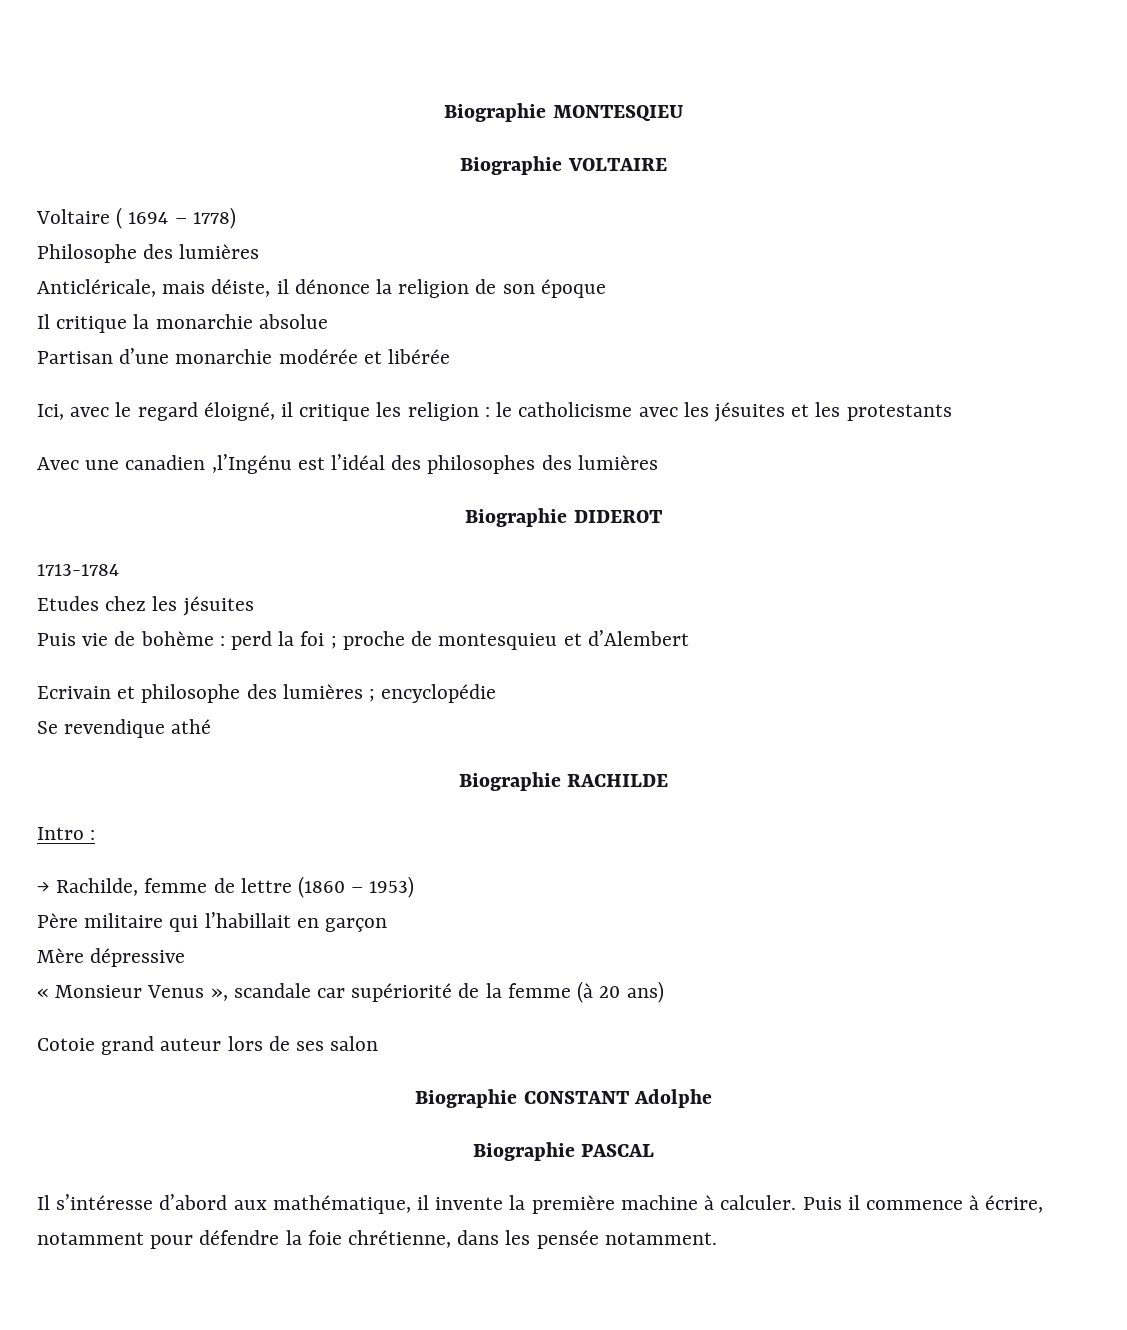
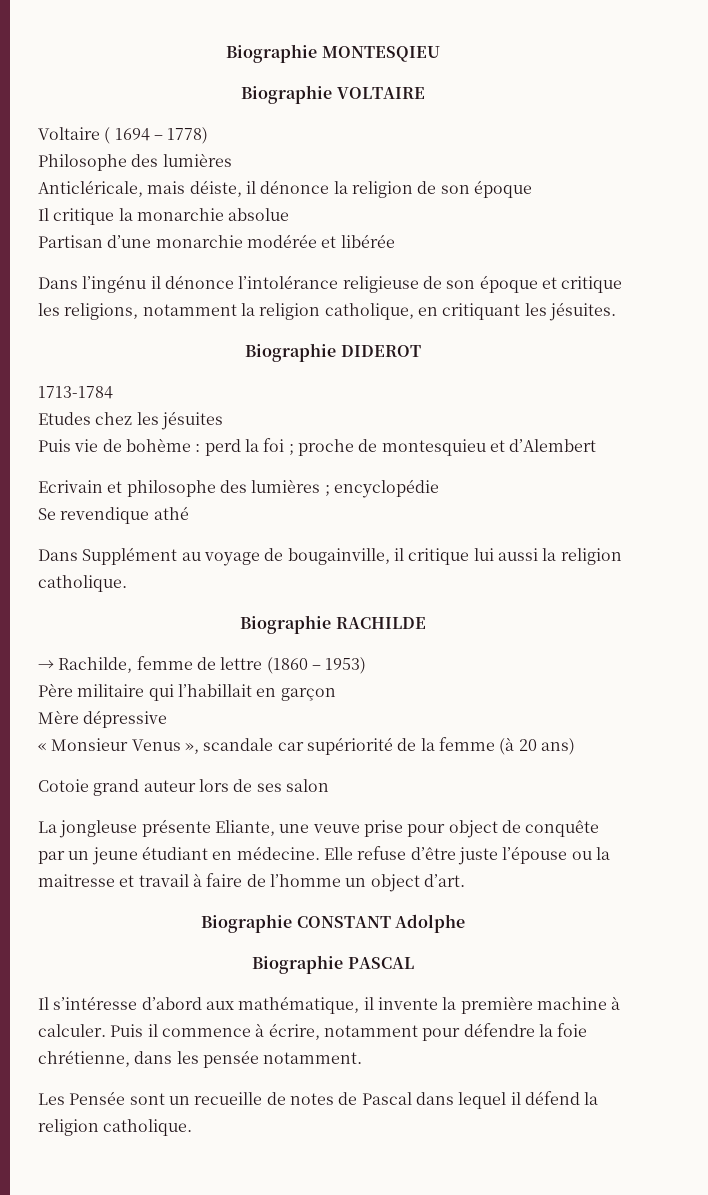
- Ici, avec le regard éloigné, il critique les religion : le catholicisme avec les jésuites et les protestants
- Avec une canadien ,l’Ingénu est l’idéal des philosophes des lumières
+ Dans l’ingénu il dénonce l’intolérance religieuse de son époque et critique les religions, notamment la religion catholique, en critiquant les jésuites.
+ Dans Supplément au voyage de bougainville, il critique lui aussi la religion catholique.
- Intro :
+ La jongleuse présente Eliante, une veuve prise pour object de conquête par un jeune étudiant en médecine. Elle refuse d’être juste l’épouse ou la maitresse et travail à faire de l’homme un object d’art.
+ Les Pensée sont un recueille de notes de Pascal dans lequel il défend la religion catholique.

